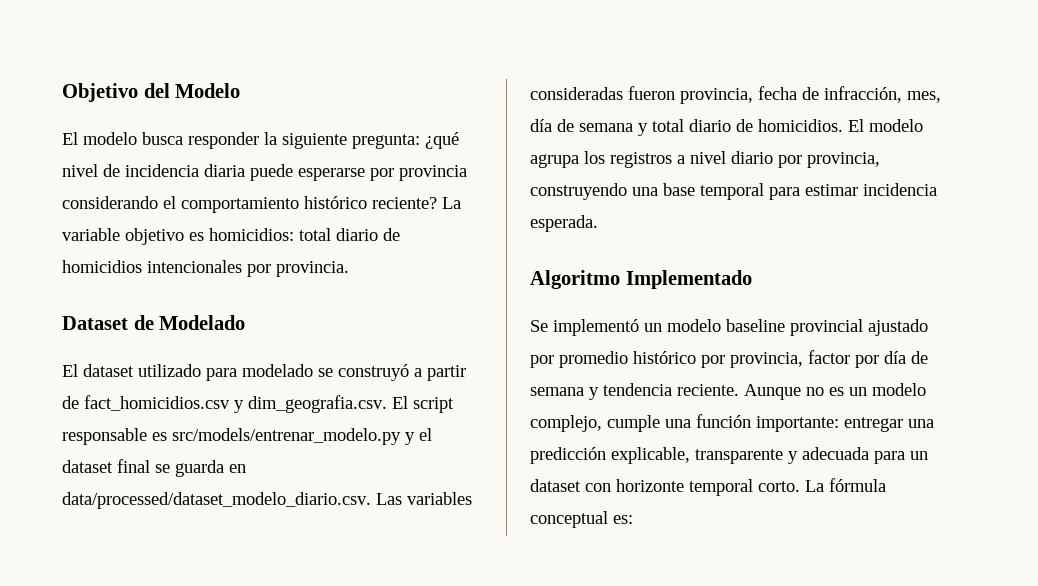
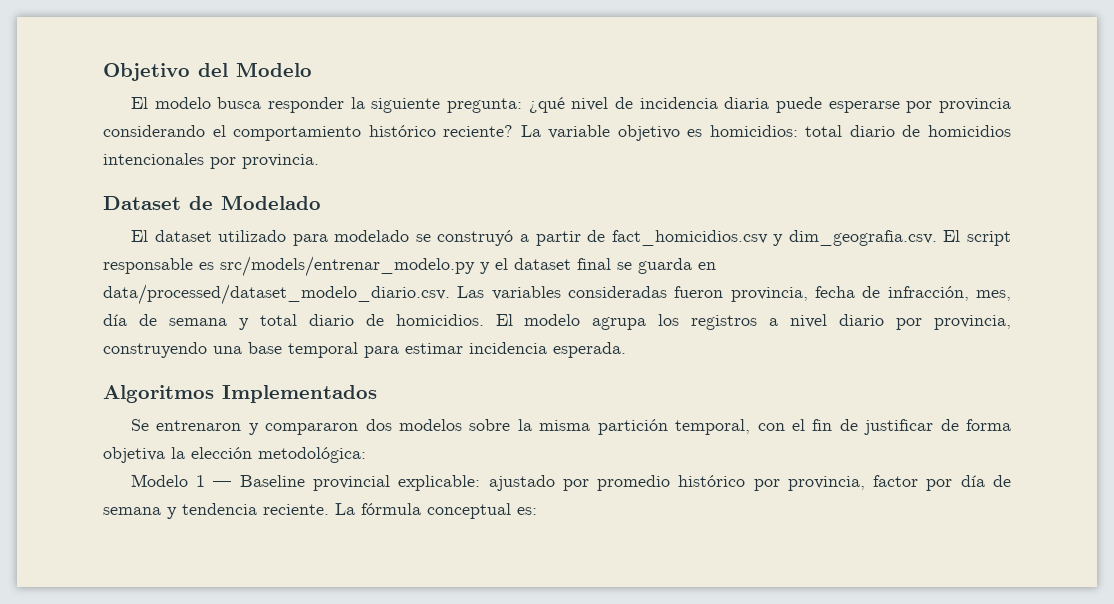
- Algoritmo Implementado
+ Algoritmos Implementados
- Se implementó un modelo baseline provincial ajustado por promedio histórico por provincia, factor por día de semana y tendencia reciente.
+ Se entrenaron y compararon dos modelos sobre la misma partición temporal, con el fin de justificar de forma objetiva la elección metodológica:
+ Modelo 1 — Baseline provincial explicable: ajustado por promedio histórico por provincia, factor por día de semana y tendencia reciente.
- Aunque no es un modelo complejo, cumple una función importante: entregar una predicción explicable, transparente y adecuada para un dataset con horizonte temporal corto.

